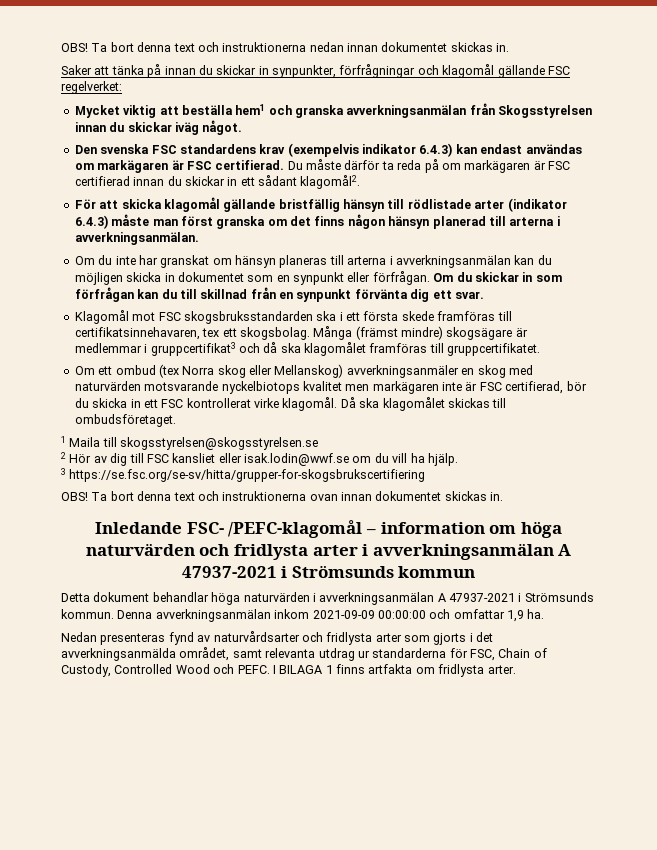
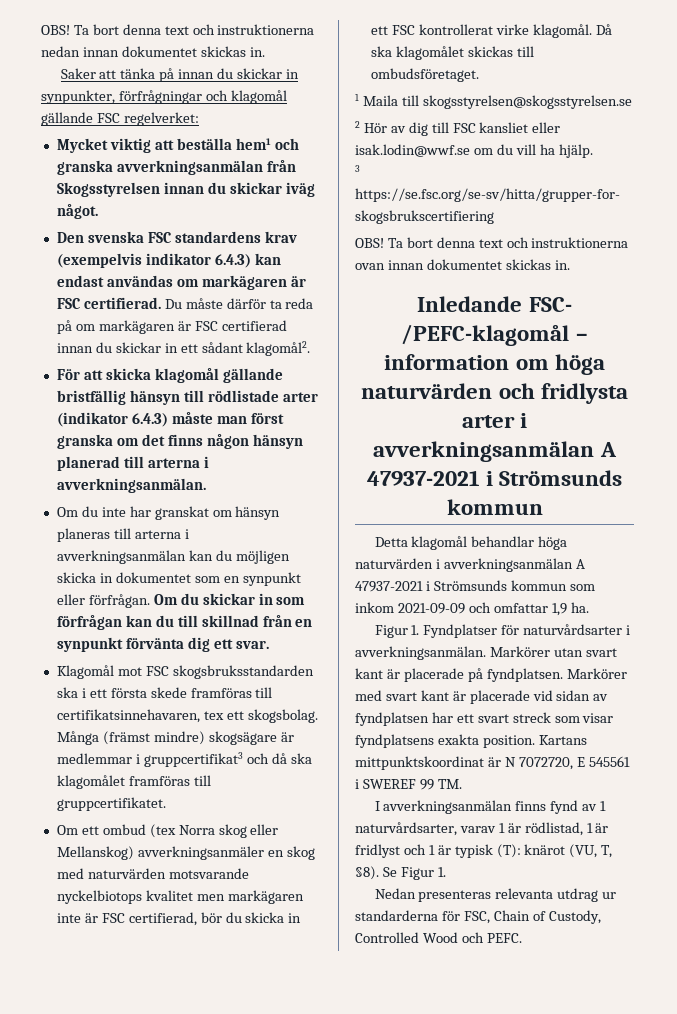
- Detta dokument behandlar höga naturvärden i avverkningsanmälan A 47937-2021 i Strömsunds kommun. Denna avverkningsanmälan inkom 2021-09-09 00:00:00 och omfattar 1,9 ha.
+ Detta klagomål behandlar höga naturvärden i avverkningsanmälan A 47937-2021 i Strömsunds kommun som inkom 2021-09-09 och omfattar 1,9 ha.
- Nedan presenteras fynd av naturvårdsarter och fridlysta arter som gjorts i det avverkningsanmälda området, samt relevanta utdrag ur standarderna för FSC, Chain of Custody, Controlled Wood och PEFC. I BILAGA 1 finns artfakta om fridlysta arter.
+ Figur 1. Fyndplatser för naturvårdsarter i avverkningsanmälan. Markörer utan svart kant är placerade på fyndplatsen. Markörer med svart kant är placerade vid sidan av fyndplatsen har ett svart streck som visar fyndplatsens exakta position. Kartans mittpunktskoordinat är N 7072720, E 545561 i SWEREF 99 TM.
+ I avverkningsanmälan finns fynd av 1 naturvårdsarter, varav 1 är rödlistad, 1 är fridlyst och 1 är typisk (T): knärot (VU, T, §8). Se Figur 1.
+ Nedan presenteras relevanta utdrag ur standarderna för FSC, Chain of Custody, Controlled Wood och PEFC.

